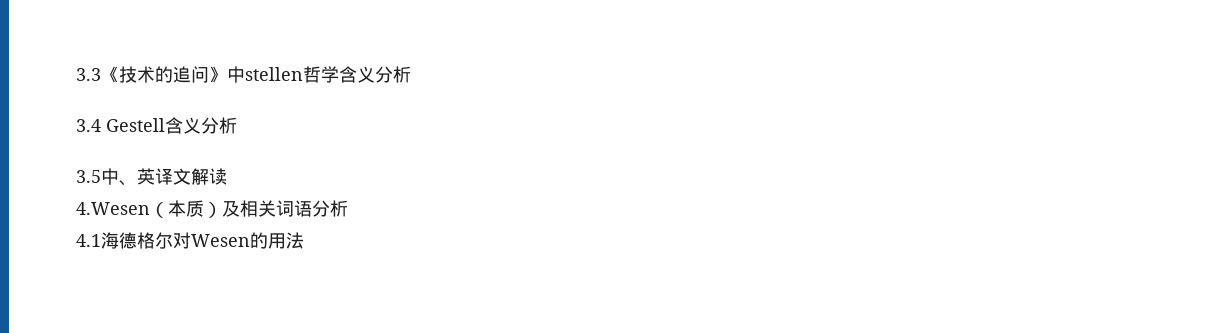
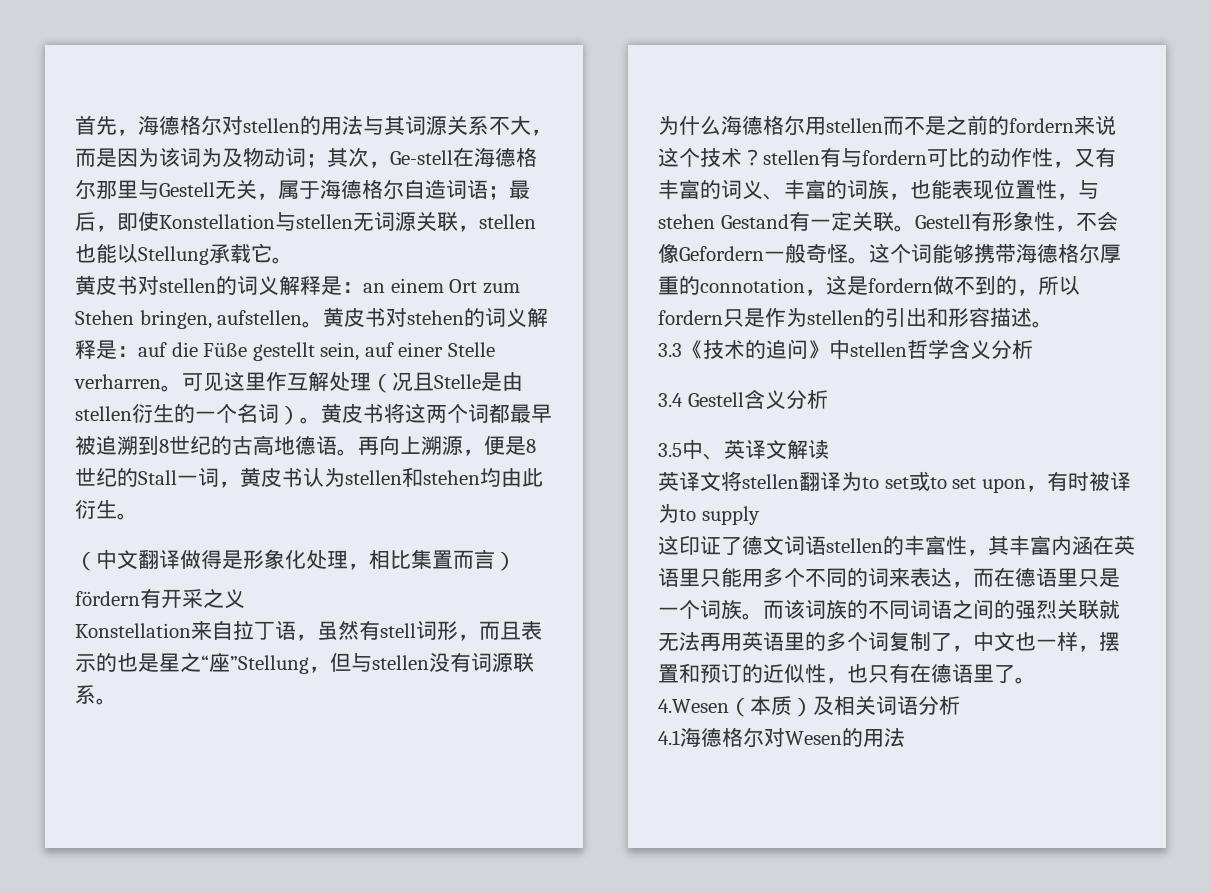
+ 首先，海德格尔对stellen的用法与其词源关系不大，而是因为该词为及物动词；其次，Ge-stell在海德格尔那里与Gestell无关，属于海德格尔自造词语；最后，即使Konstellation与stellen无词源关联，stellen也能以Stellung承载它。
+ 黄皮书对stellen的词义解释是：an einem Ort zum Stehen bringen, aufstellen。黄皮书对stehen的词义解释是：auf die Füße gestellt sein, auf einer Stelle verharren。可见这里作互解处理（况且Stelle是由stellen衍生的一个名词）。黄皮书将这两个词都最早被追溯到8世纪的古高地德语。再向上溯源，便是8世纪的Stall一词，黄皮书认为stellen和stehen均由此衍生。
+ （中文翻译做得是形象化处理，相比集置而言）
+ fördern有开采之义
+ Konstellation来自拉丁语，虽然有stell词形，而且表示的也是星之“座”Stellung，但与stellen没有词源联系。
+ 为什么海德格尔用stellen而不是之前的fordern来说这个技术？stellen有与fordern可比的动作性，又有丰富的词义、丰富的词族，也能表现位置性，与stehen Gestand有一定关联。Gestell有形象性，不会像Gefordern一般奇怪。这个词能够携带海德格尔厚重的connotation，这是fordern做不到的，所以fordern只是作为stellen的引出和形容描述。
+ 英译文将stellen翻译为to set或to set upon，有时被译为to supply
+ 这印证了德文词语stellen的丰富性，其丰富内涵在英语里只能用多个不同的词来表达，而在德语里只是一个词族。而该词族的不同词语之间的强烈关联就无法再用英语里的多个词复制了，中文也一样，摆置和预订的近似性，也只有在德语里了。

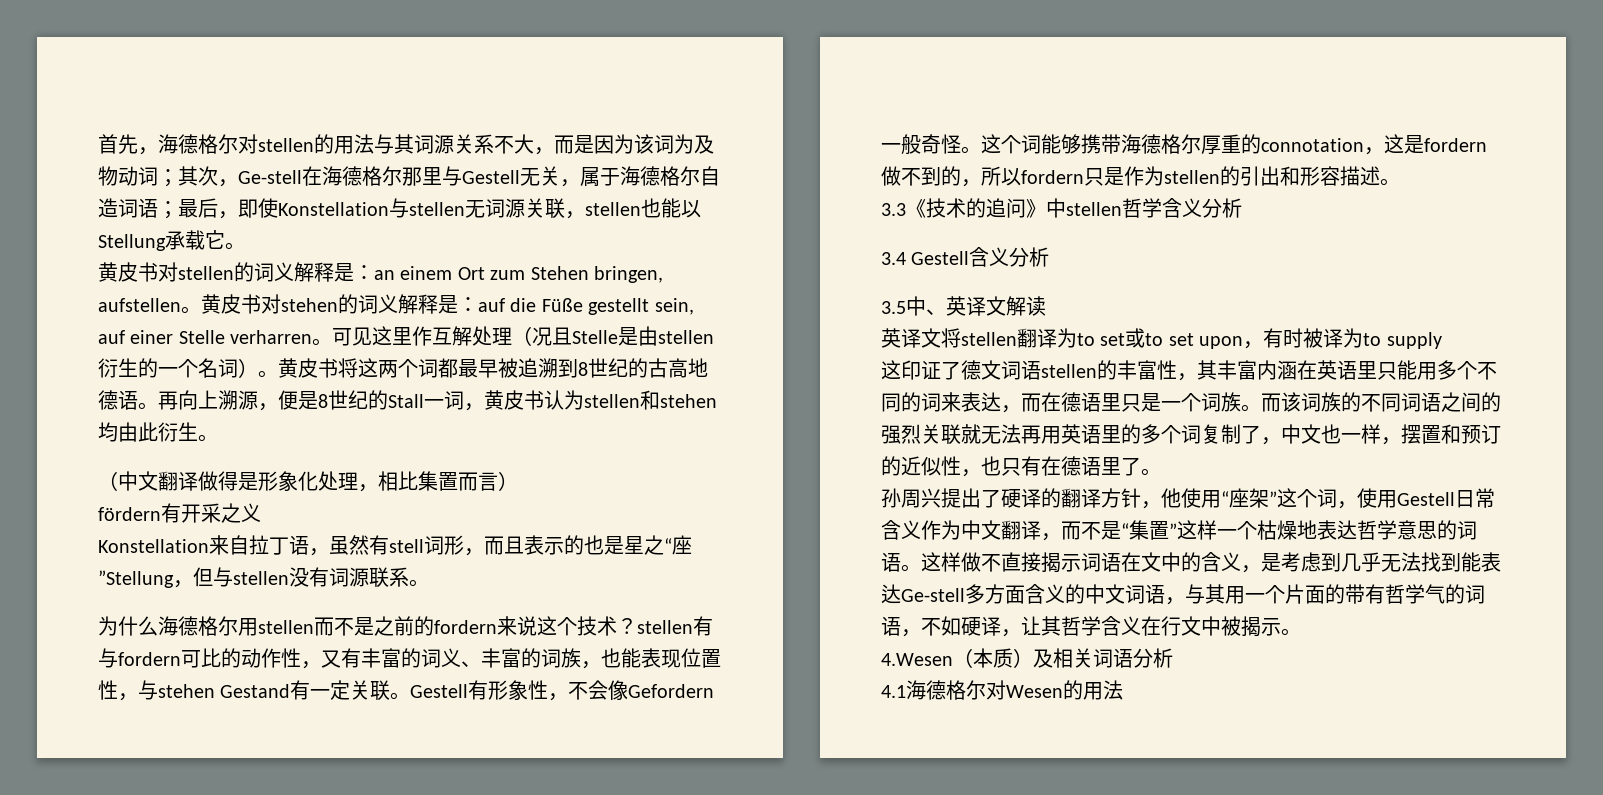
+ 孙周兴提出了硬译的翻译方针，他使用“座架”这个词，使用Gestell日常含义作为中文翻译，而不是“集置”这样一个枯燥地表达哲学意思的词语。这样做不直接揭示词语在文中的含义，是考虑到几乎无法找到能表达Ge-stell多方面含义的中文词语，与其用一个片面的带有哲学气的词语，不如硬译，让其哲学含义在行文中被揭示。

